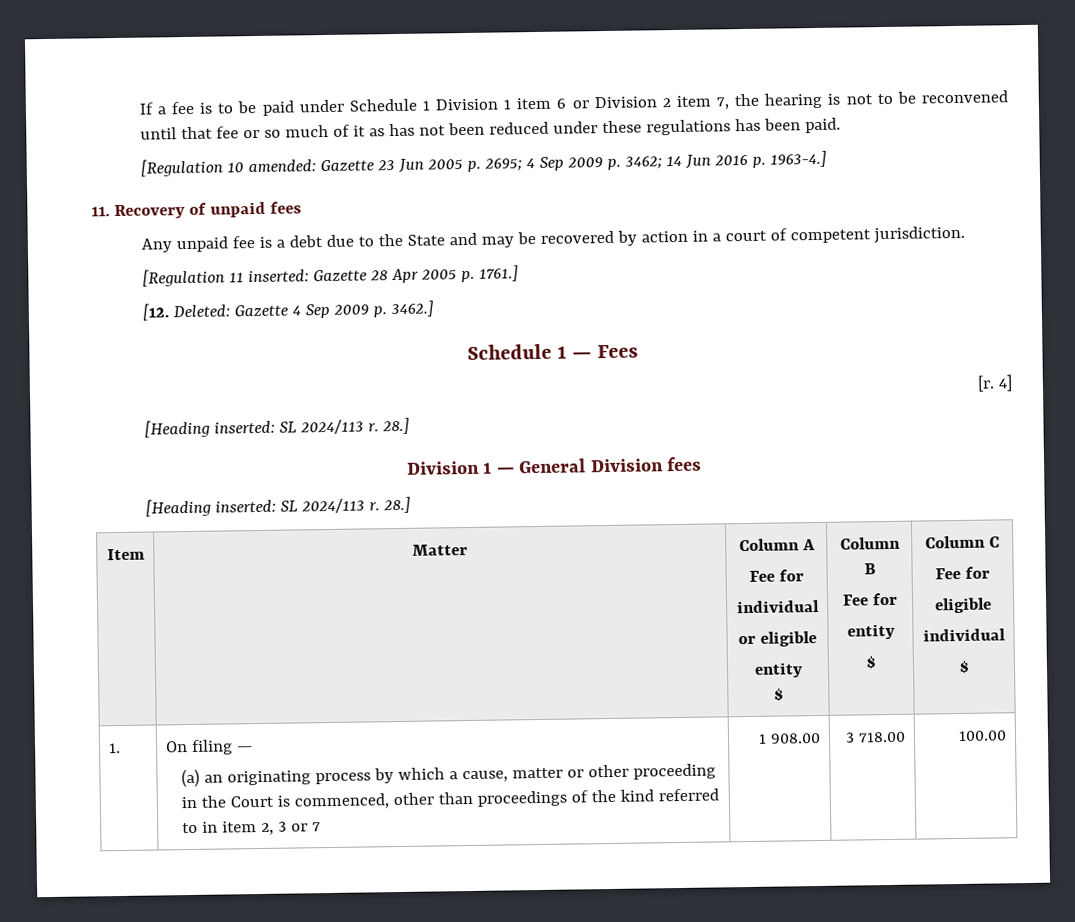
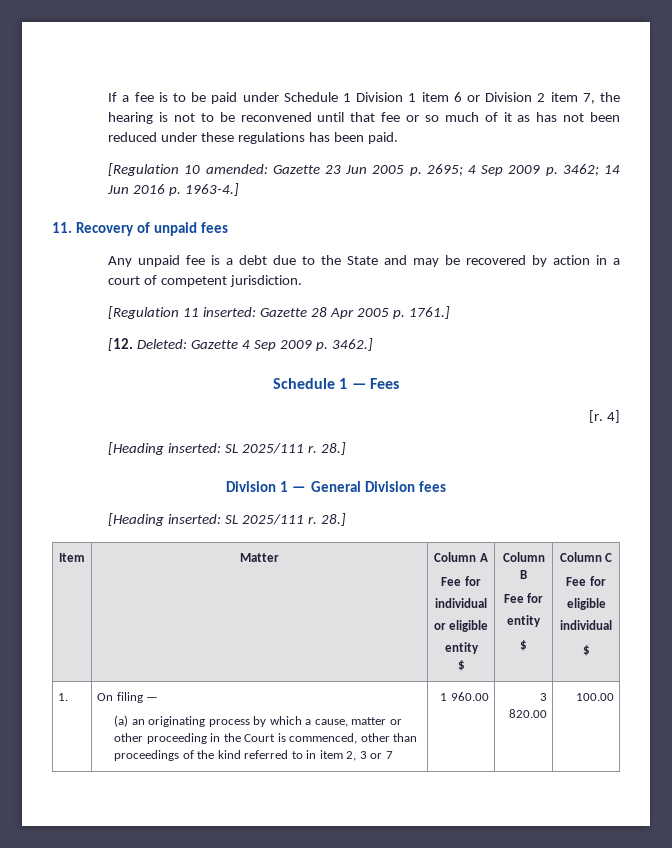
  4]
- [Heading inserted: SL 2024/113 r.
+ [Heading inserted: SL 2025/111 r.
  Division 1 — General Division fees
- [Heading inserted: SL 2024/113 r.
+ [Heading inserted: SL 2025/111 r.
  1. | On filing —
- (a) an originating process by which a cause, matter or other proceeding in the Court is commenced, other than proceedings of the kind referred to in item 2, 3 or 7 | 1 908.00 | 3 718.00 | 100.00
+ (a) an originating process by which a cause, matter or other proceeding in the Court is commenced, other than proceedings of the kind referred to in item 2, 3 or 7 | 1 960.00 | 3 820.00 | 100.00

